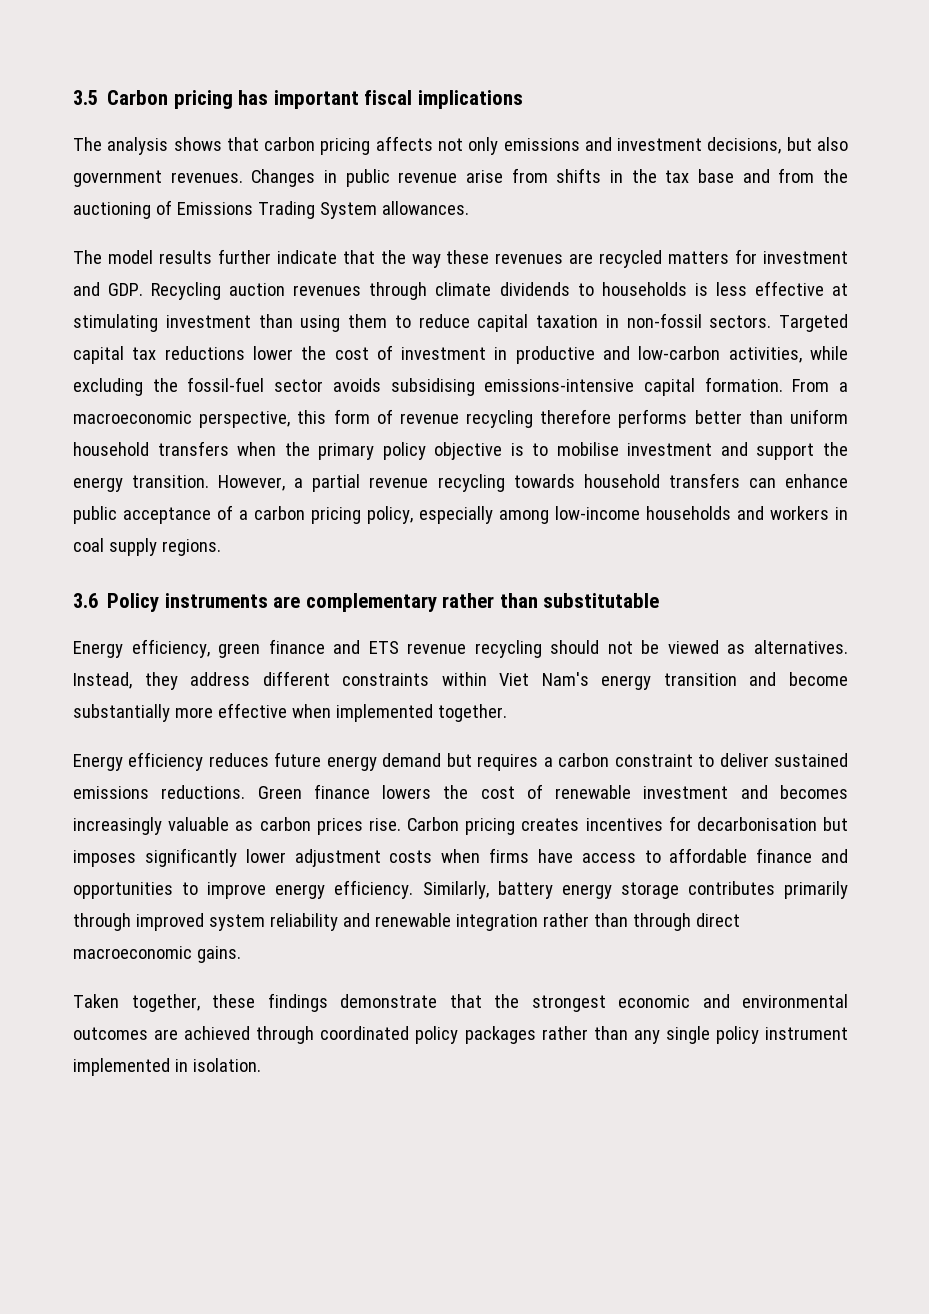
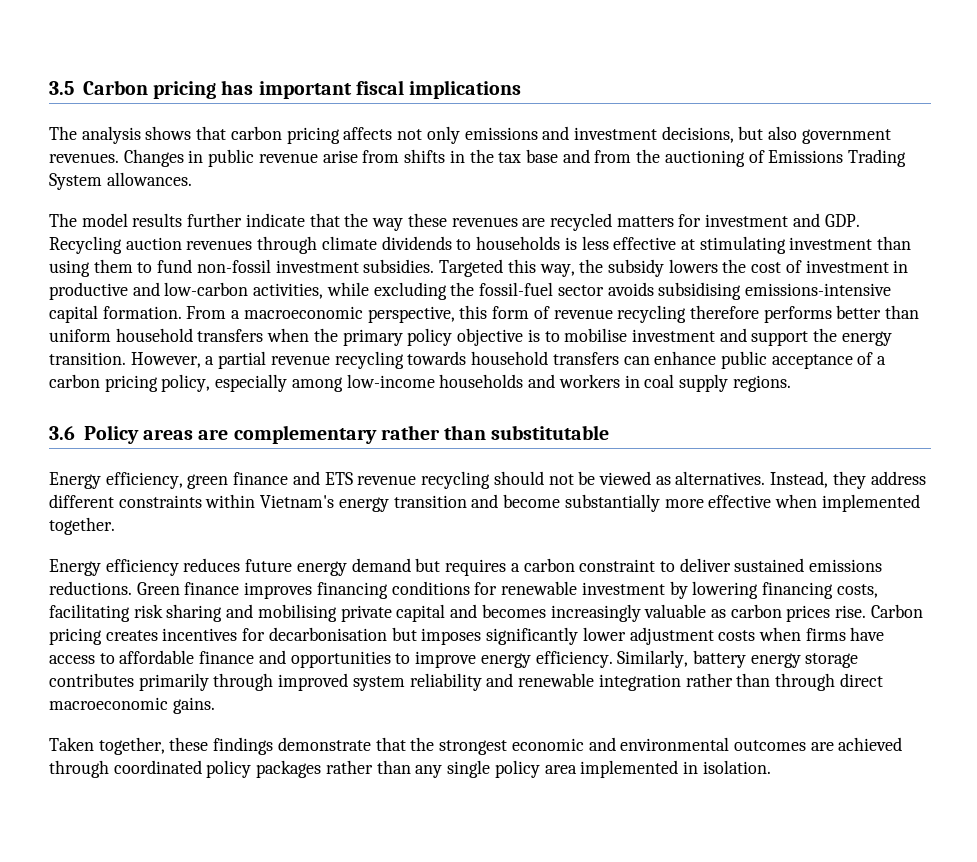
- The model results further indicate that the way these revenues are recycled matters for investment and GDP. Recycling auction revenues through climate dividends to households is less effective at stimulating investment than using them to reduce capital taxation in non-fossil sectors. Targeted capital tax reductions lower the cost of investment in productive and low-carbon activities, while excluding the fossil-fuel sector avoids subsidising emissions-intensive capital formation.
+ The model results further indicate that the way these revenues are recycled matters for investment and GDP. Recycling auction revenues through climate dividends to households is less effective at stimulating investment than using them to fund non-fossil investment subsidies. Targeted this way, the subsidy lowers the cost of investment in productive and low-carbon activities, while excluding the fossil-fuel sector avoids subsidising emissions-intensive capital formation.
- 3.6 Policy instruments are complementary rather than substitutable
+ 3.6 Policy areas are complementary rather than substitutable
- Instead, they address different constraints within Viet Nam's energy transition and become substantially more effective when implemented together.
+ Instead, they address different constraints within Vietnam's energy transition and become substantially more effective when implemented together.
- Green finance lowers the cost of renewable investment and becomes increasingly valuable as carbon prices rise.
+ Green finance improves financing conditions for renewable investment by lowering financing costs, facilitating risk sharing and mobilising private capital and becomes increasingly valuable as carbon prices rise.
- Taken together, these findings demonstrate that the strongest economic and environmental outcomes are achieved through coordinated policy packages rather than any single policy instrument implemented in isolation.
+ Taken together, these findings demonstrate that the strongest economic and environmental outcomes are achieved through coordinated policy packages rather than any single policy area implemented in isolation.

